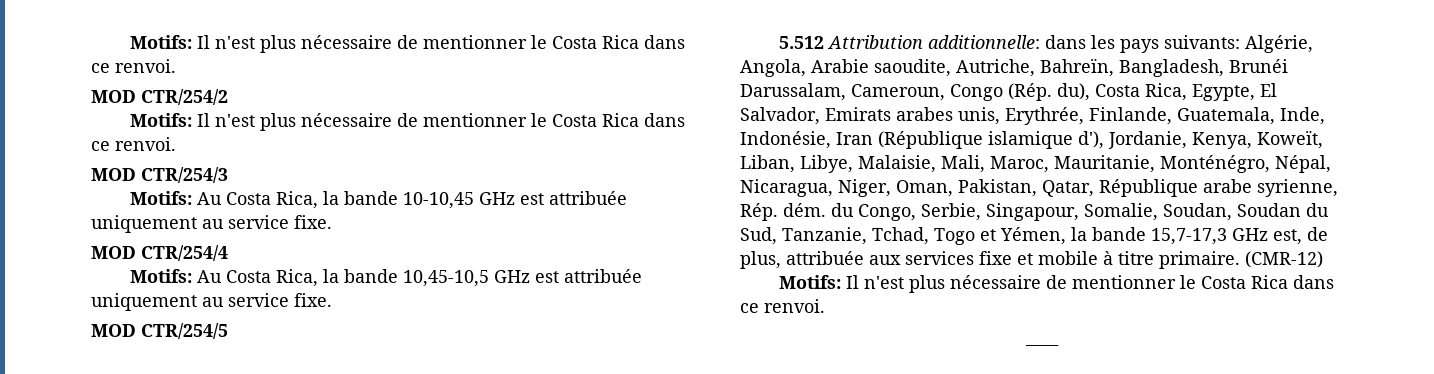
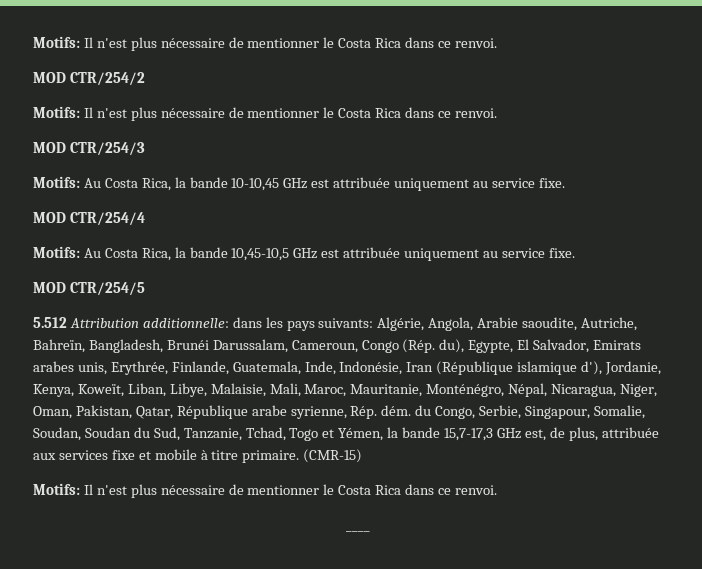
- Algérie, Angola, Arabie saoudite, Autriche, Bahreïn, Bangladesh, Brunéi Darussalam, Cameroun, Congo (Rép. du), Costa Rica, Egypte, El Salvador, Emirats arabes unis, Erythrée, Finlande, Guatemala, Inde, Indonésie, Iran (République islamique d'), Jordanie, Kenya, Koweït, Liban, Libye, Malaisie, Mali, Maroc, Mauritanie, Monténégro, Népal, Nicaragua, Niger, Oman, Pakistan, Qatar, République arabe syrienne, Rép. dém. du Congo, Serbie, Singapour, Somalie, Soudan, Soudan du Sud, Tanzanie, Tchad, Togo et Yémen, la bande 15,7-17,3 GHz est, de plus, attribuée aux services fixe et mobile à titre primaire.
+ Algérie, Angola, Arabie saoudite, Autriche, Bahreïn, Bangladesh, Brunéi Darussalam, Cameroun, Congo (Rép. du), Egypte, El Salvador, Emirats arabes unis, Erythrée, Finlande, Guatemala, Inde, Indonésie, Iran (République islamique d'), Jordanie, Kenya, Koweït, Liban, Libye, Malaisie, Mali, Maroc, Mauritanie, Monténégro, Népal, Nicaragua, Niger, Oman, Pakistan, Qatar, République arabe syrienne, Rép. dém. du Congo, Serbie, Singapour, Somalie, Soudan, Soudan du Sud, Tanzanie, Tchad, Togo et Yémen, la bande 15,7-17,3 GHz est, de plus, attribuée aux services fixe et mobile à titre primaire.
- (CMR-12)
+ (CMR-15)

